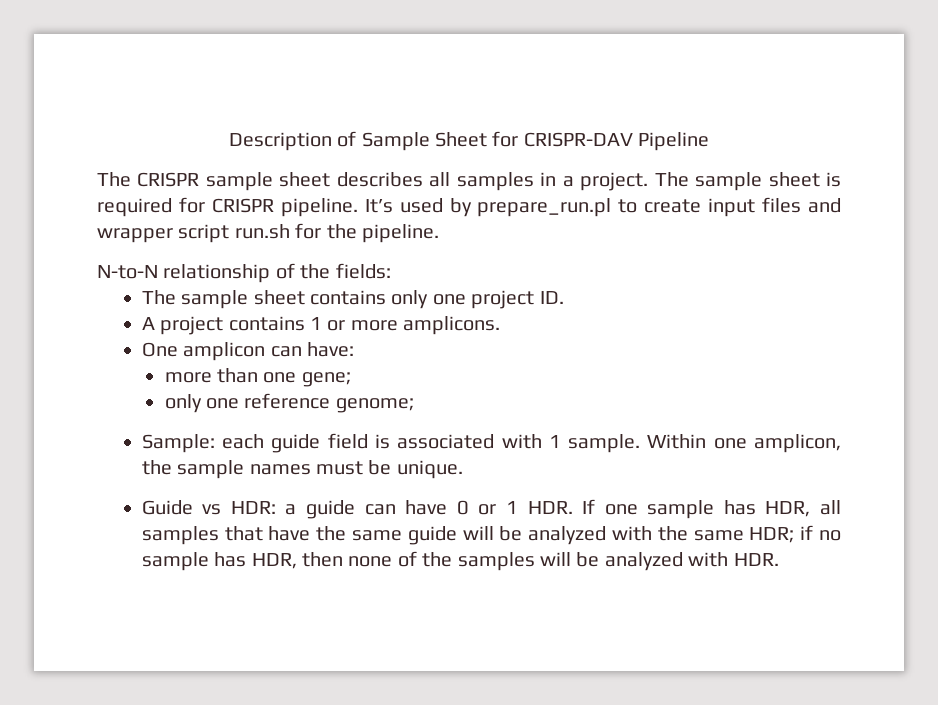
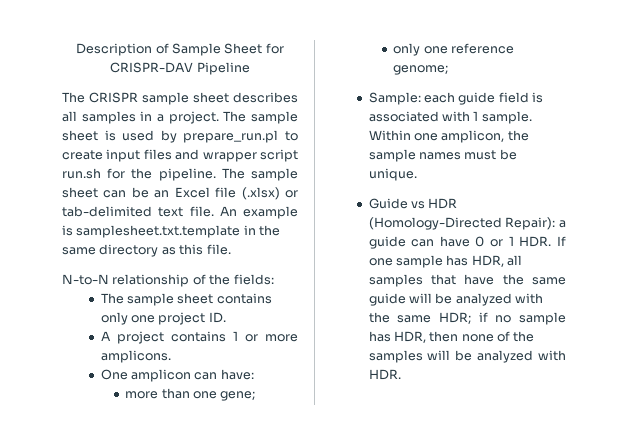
- The sample sheet is required for CRISPR pipeline. It’s used by prepare_run.pl to create input files and wrapper script run.sh for the pipeline.
+ The sample sheet is used by prepare_run.pl to create input files and wrapper script run.sh for the pipeline. The sample sheet can be an Excel file (.xlsx) or tab-delimited text file. An example is samplesheet.txt.template in the same directory as this file.
- Guide vs HDR: a guide can have 0 or 1 HDR. If one sample has HDR, all samples that have the same guide will be analyzed with the same HDR; if no sample has HDR, then none of the samples will be analyzed with HDR.
+ Guide vs HDR (Homology-Directed Repair): a guide can have 0 or 1 HDR. If one sample has HDR, all samples that have the same guide will be analyzed with the same HDR; if no sample has HDR, then none of the samples will be analyzed with HDR.

